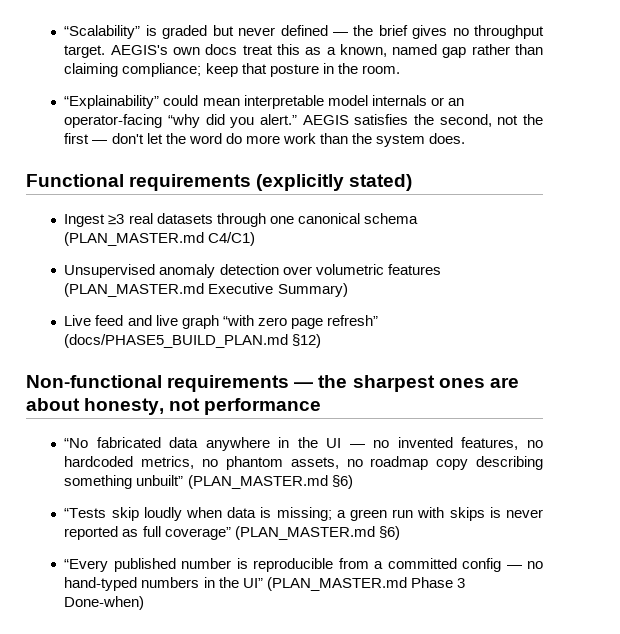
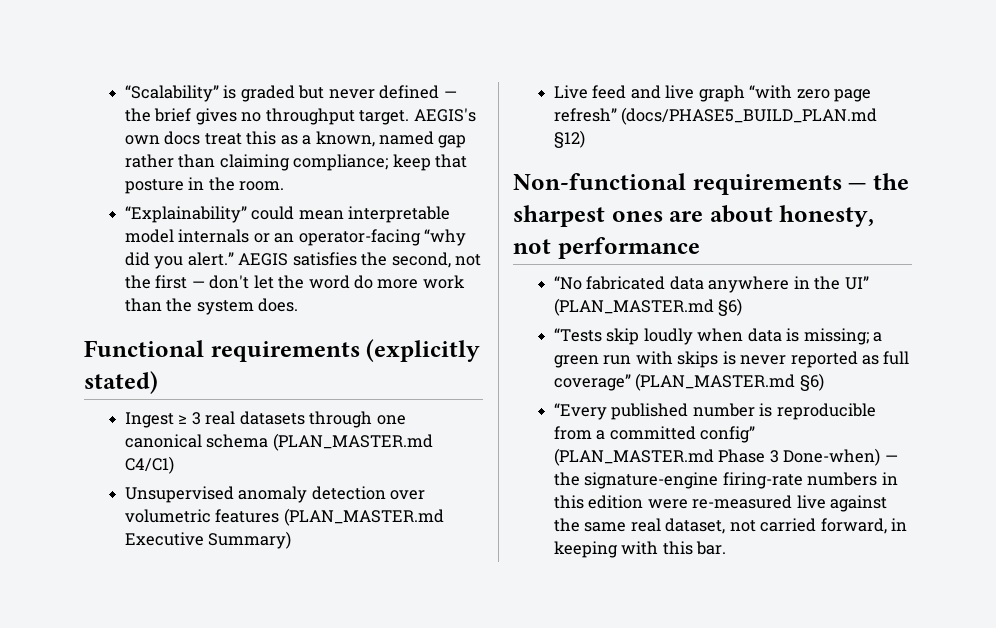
- Ingest ≥3 real datasets through one canonical schema (PLAN_MASTER.md C4/C1)
+ Ingest ≥ 3 real datasets through one canonical schema (PLAN_MASTER.md C4/C1)
- “No fabricated data anywhere in the UI — no invented features, no hardcoded metrics, no phantom assets, no roadmap copy describing something unbuilt” (PLAN_MASTER.md §6)
+ “No fabricated data anywhere in the UI” (PLAN_MASTER.md §6)
- “Every published number is reproducible from a committed config — no hand-typed numbers in the UI” (PLAN_MASTER.md Phase 3 Done-when)
+ “Every published number is reproducible from a committed config” (PLAN_MASTER.md Phase 3 Done-when) — the signature-engine firing-rate numbers in this edition were re-measured live against the same real dataset, not carried forward, in keeping with this bar.

